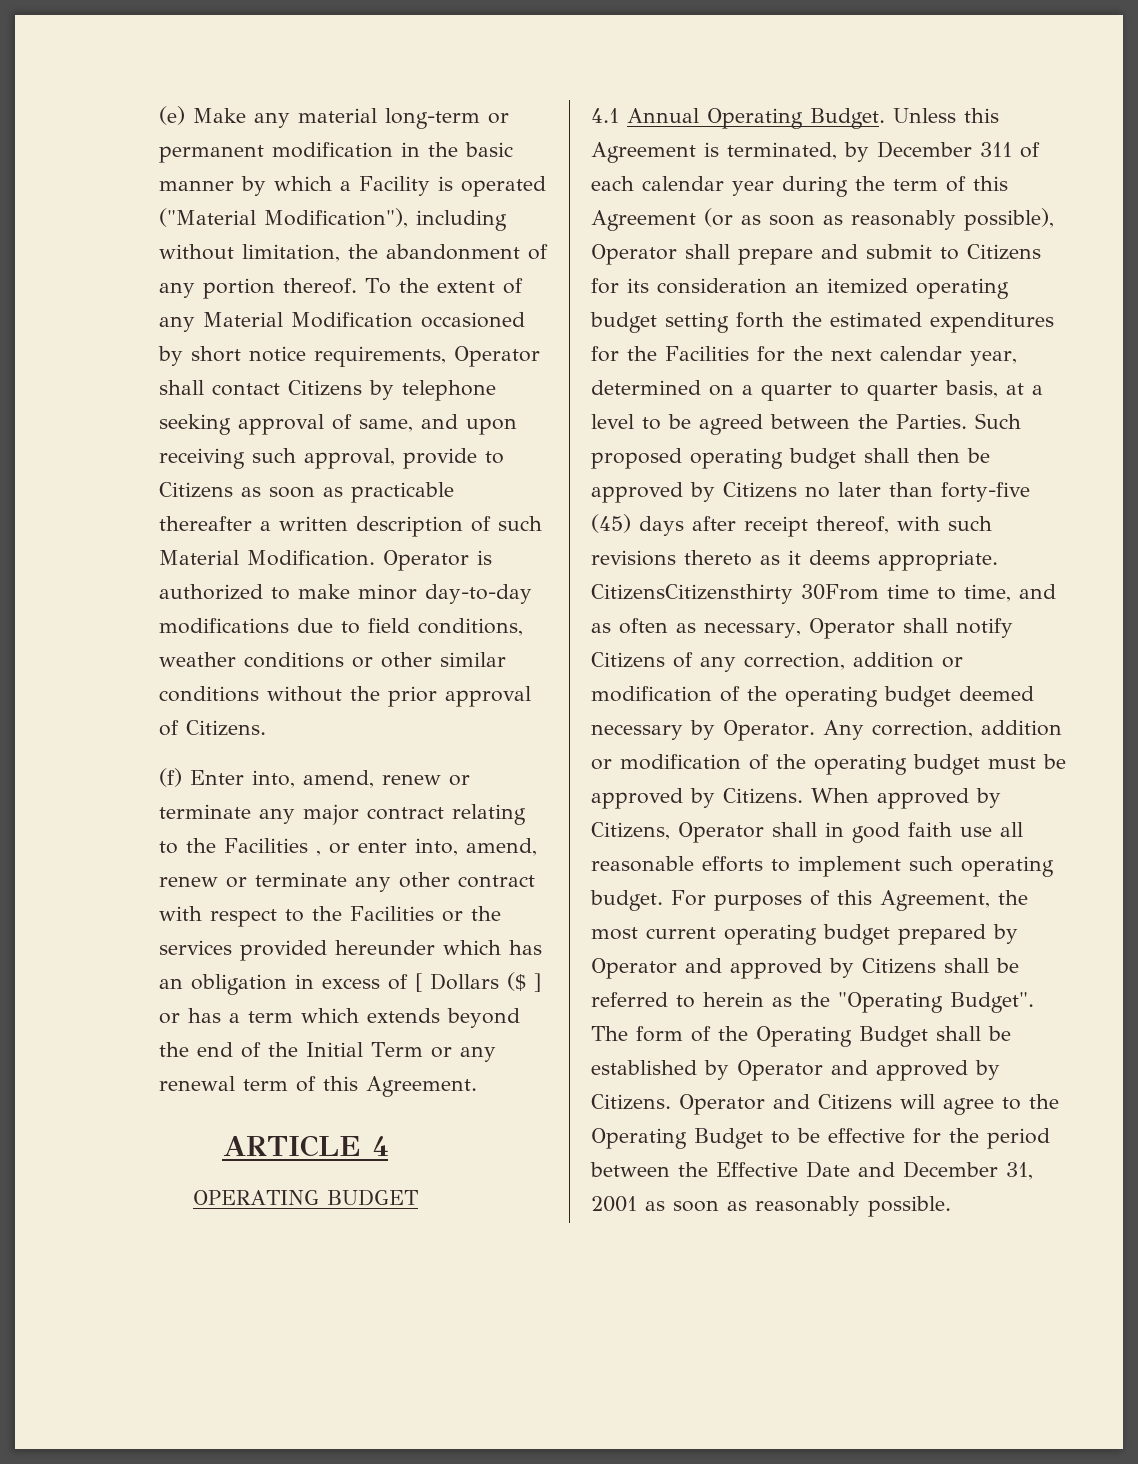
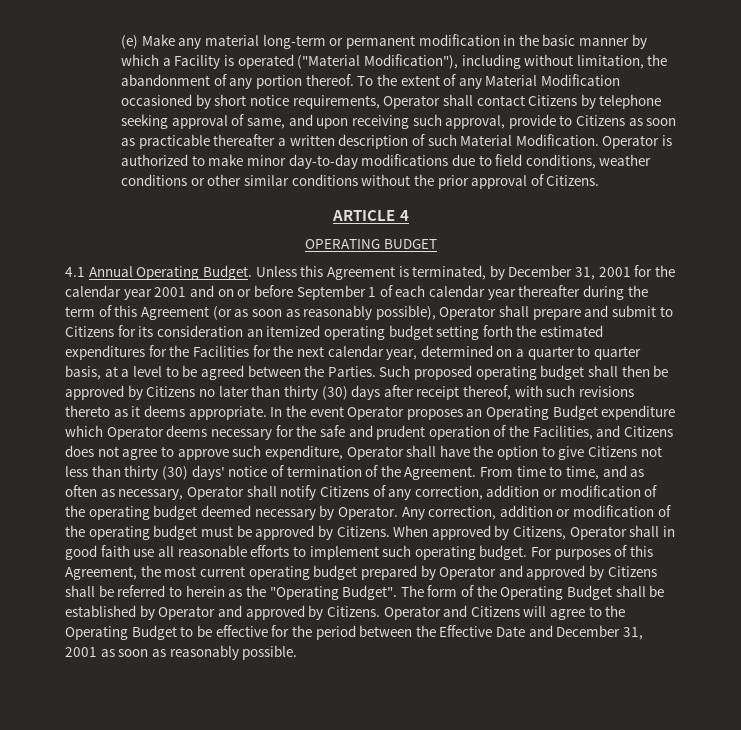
- (f) Enter into, amend, renew or terminate any major contract relating to the Facilities , or enter into, amend, renew or terminate any other contract with respect to the Facilities or the services provided hereunder which has an obligation in excess of [ Dollars ($ ] or has a term which extends beyond the end of the Initial Term or any renewal term of this Agreement.
- Unless this Agreement is terminated, by December 311 of each calendar year during the term of this Agreement (or as soon as reasonably possible), Operator shall prepare and submit to Citizens for its consideration an itemized operating budget setting forth the estimated expenditures for the Facilities for the next calendar year, determined on a quarter to quarter basis, at a level to be agreed between the Parties.
+ Unless this Agreement is terminated, by December 31, 2001 for the calendar year 2001 and on or before September 1 of each calendar year thereafter during the term of this Agreement (or as soon as reasonably possible), Operator shall prepare and submit to Citizens for its consideration an itemized operating budget setting forth the estimated expenditures for the Facilities for the next calendar year, determined on a quarter to quarter basis, at a level to be agreed between the Parties.
- Such proposed operating budget shall then be approved by Citizens no later than forty-five (45) days after receipt thereof, with such revisions thereto as it deems appropriate.
+ Such proposed operating budget shall then be approved by Citizens no later than thirty (30) days after receipt thereof, with such revisions thereto as it deems appropriate.
- CitizensCitizensthirty 30From time to time, and as often as necessary, Operator shall notify Citizens of any correction, addition or modification of the operating budget deemed necessary by Operator.
+ In the event Operator proposes an Operating Budget expenditure which Operator deems necessary for the safe and prudent operation of the Facilities, and Citizens does not agree to approve such expenditure, Operator shall have the option to give Citizens not less than thirty (30) days' notice of termination of the Agreement. From time to time, and as often as necessary, Operator shall notify Citizens of any correction, addition or modification of the operating budget deemed necessary by Operator.

